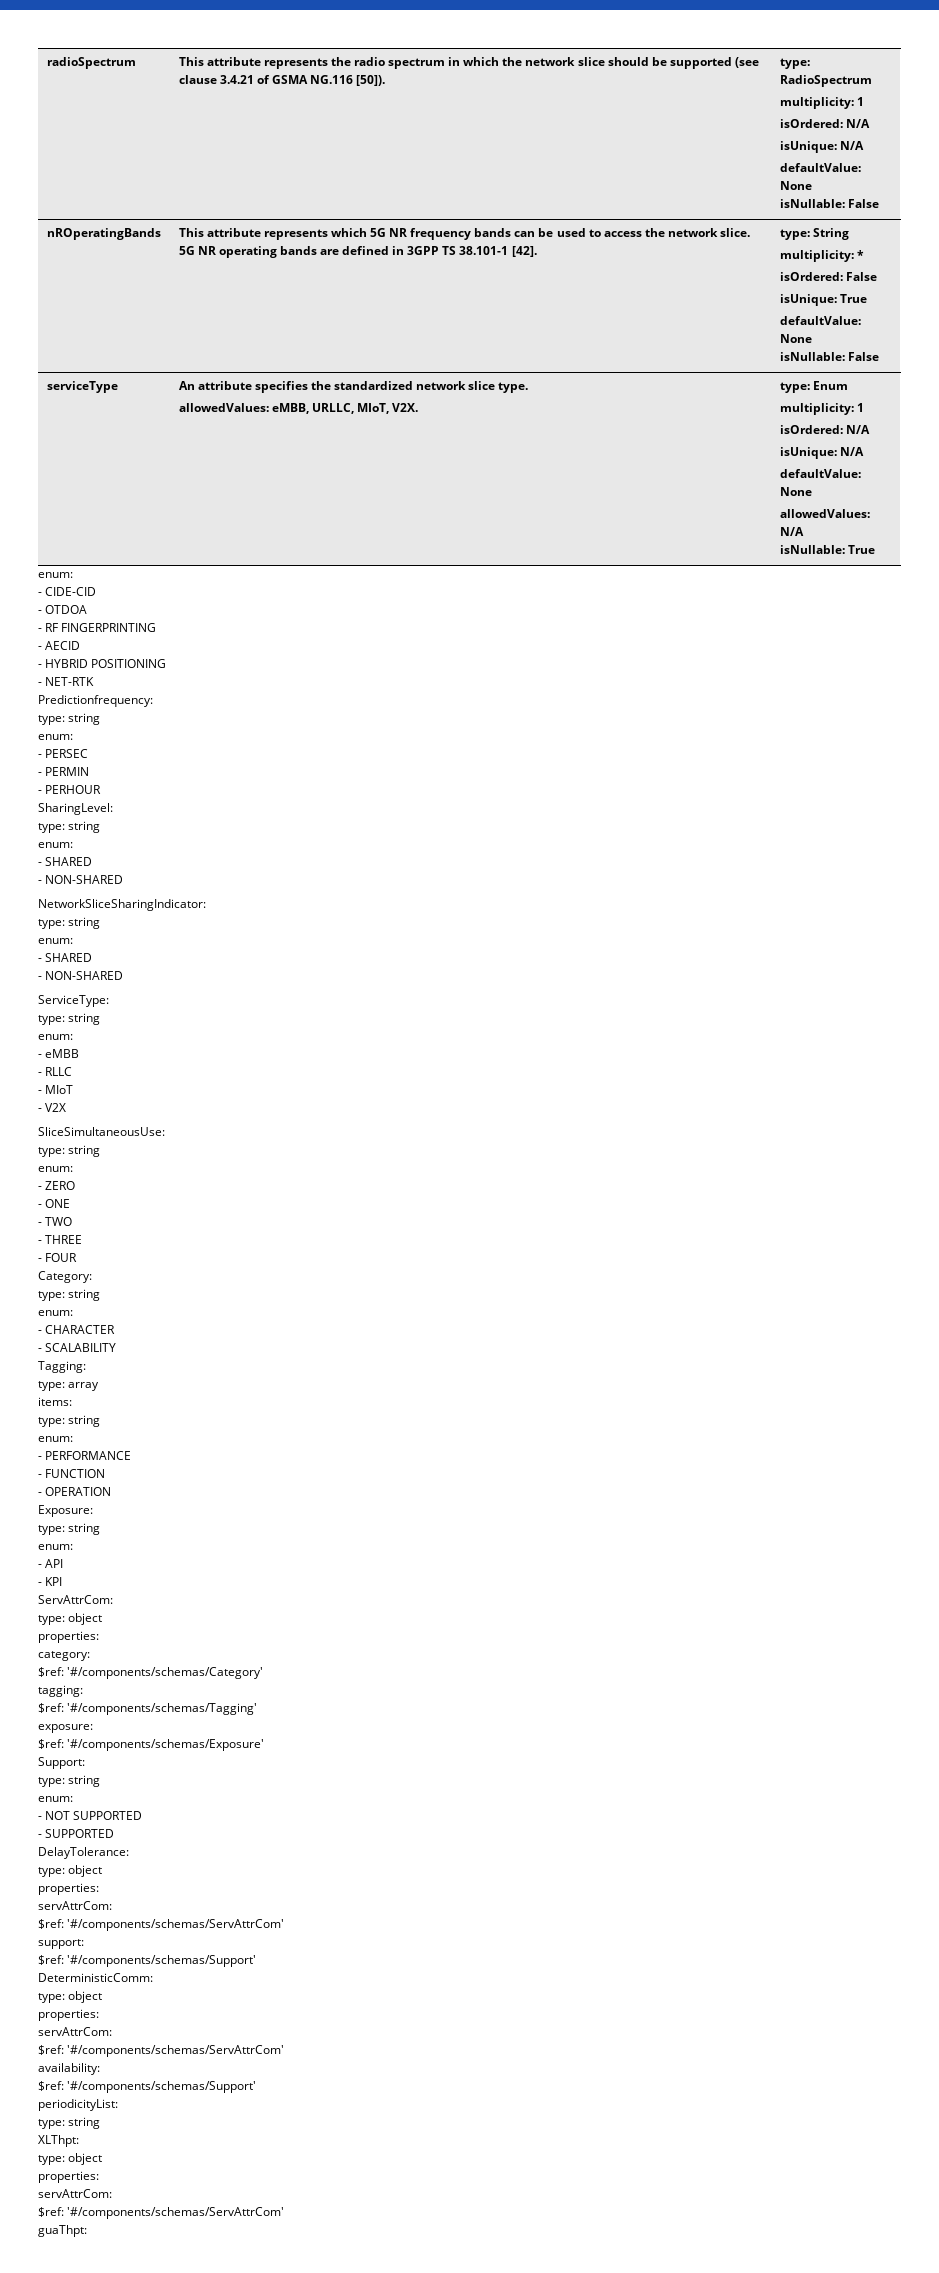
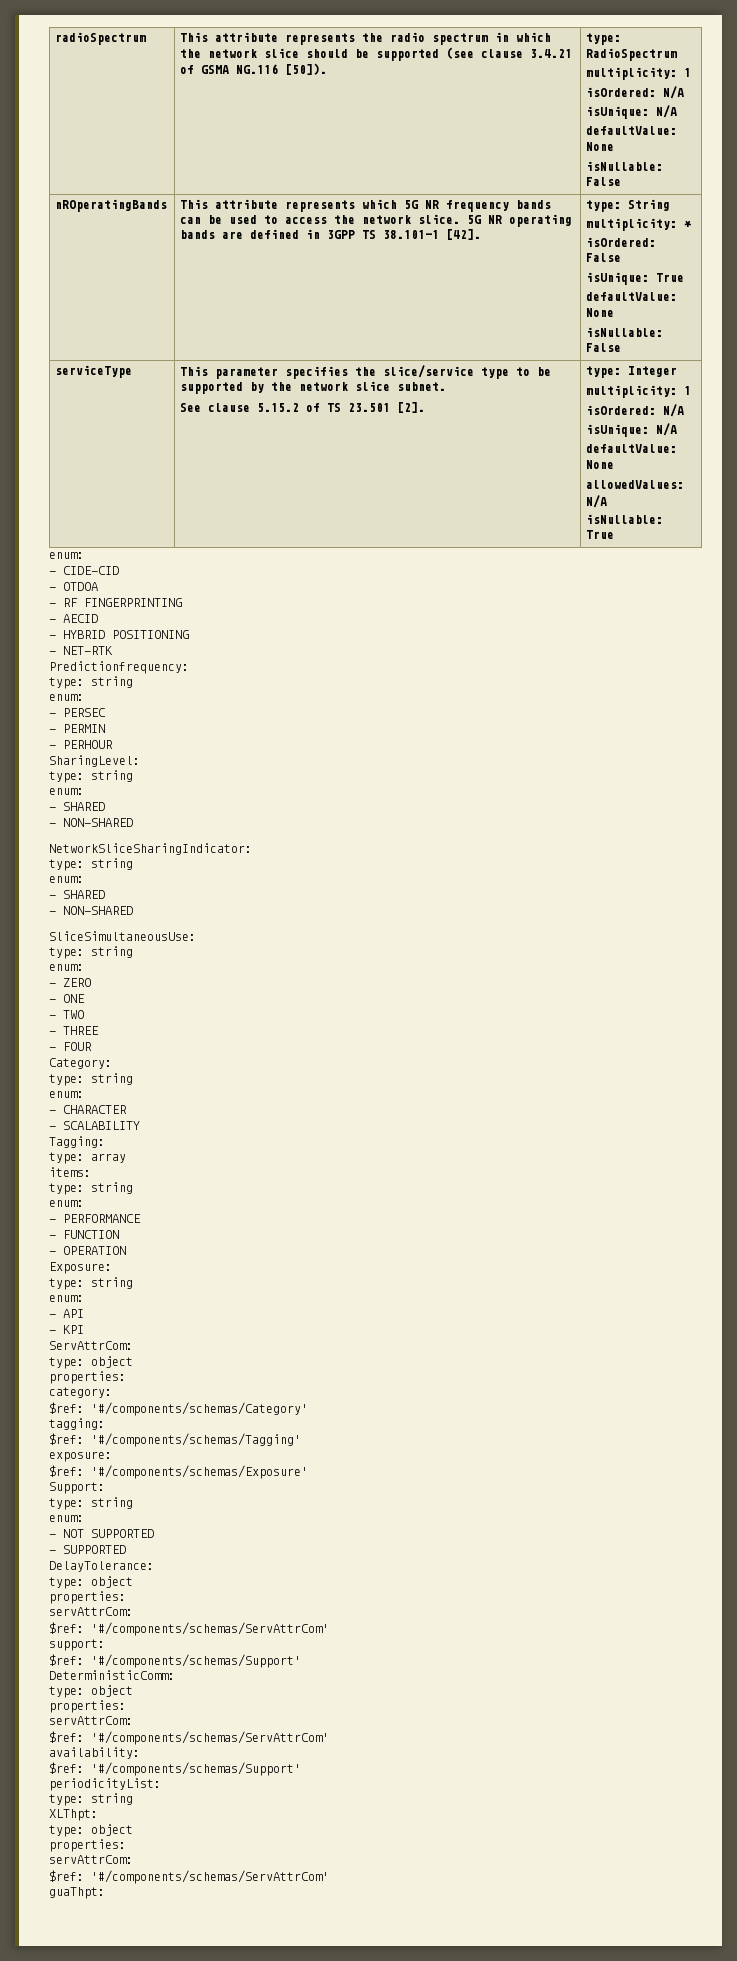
- serviceType | An attribute specifies the standardized network slice type.
- allowedValues: eMBB, URLLC, MIoT, V2X. | type: Enum
+ serviceType | This parameter specifies the slice/service type to be supported by the network slice subnet.
+ See clause 5.15.2 of TS 23.501 [2]. | type: Integer
- ServiceType:
- type: string
- enum:
- - eMBB
- - RLLC
- - MIoT
- - V2X

